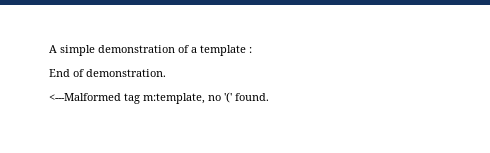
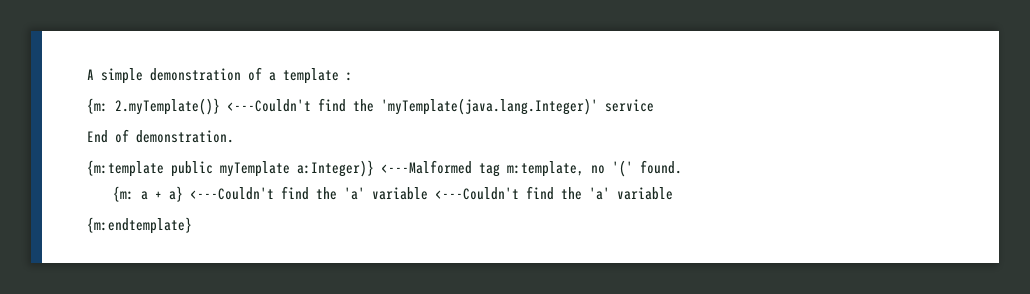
+ {m: 2.myTemplate()} <---Couldn't find the 'myTemplate(java.lang.Integer)' service
- <---Malformed tag m:template, no '(' found.
+ {m:template public myTemplate a:Integer)} <---Malformed tag m:template, no '(' found.
+ {m: a + a} <---Couldn't find the 'a' variable <---Couldn't find the 'a' variable
+ {m:endtemplate}

